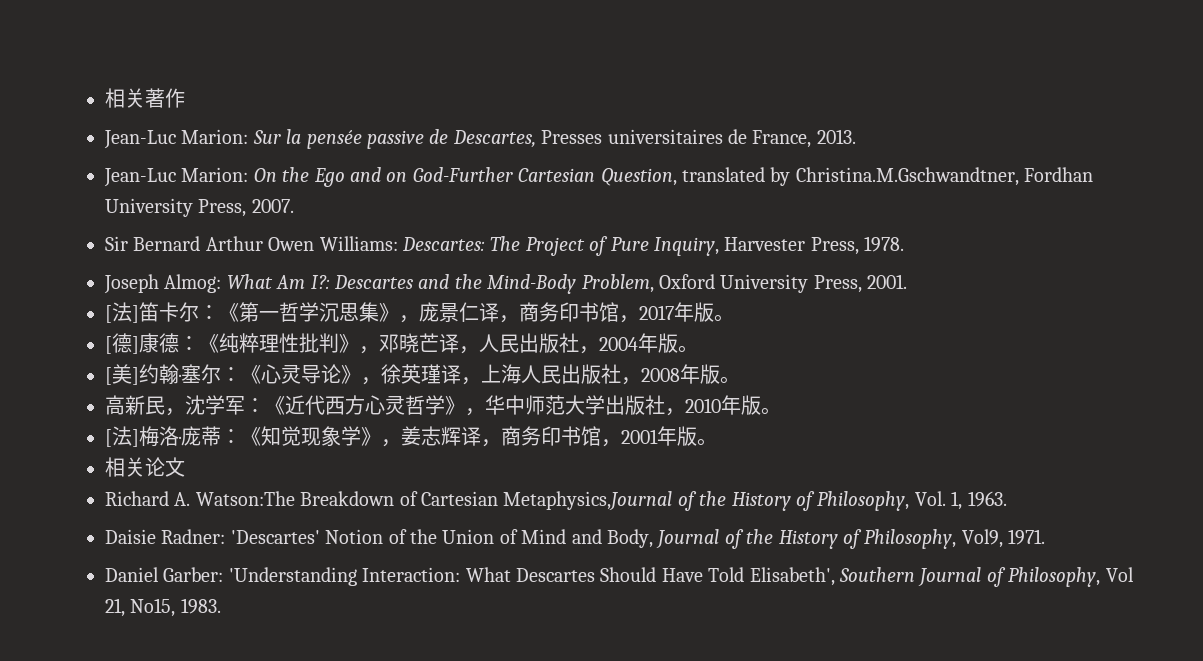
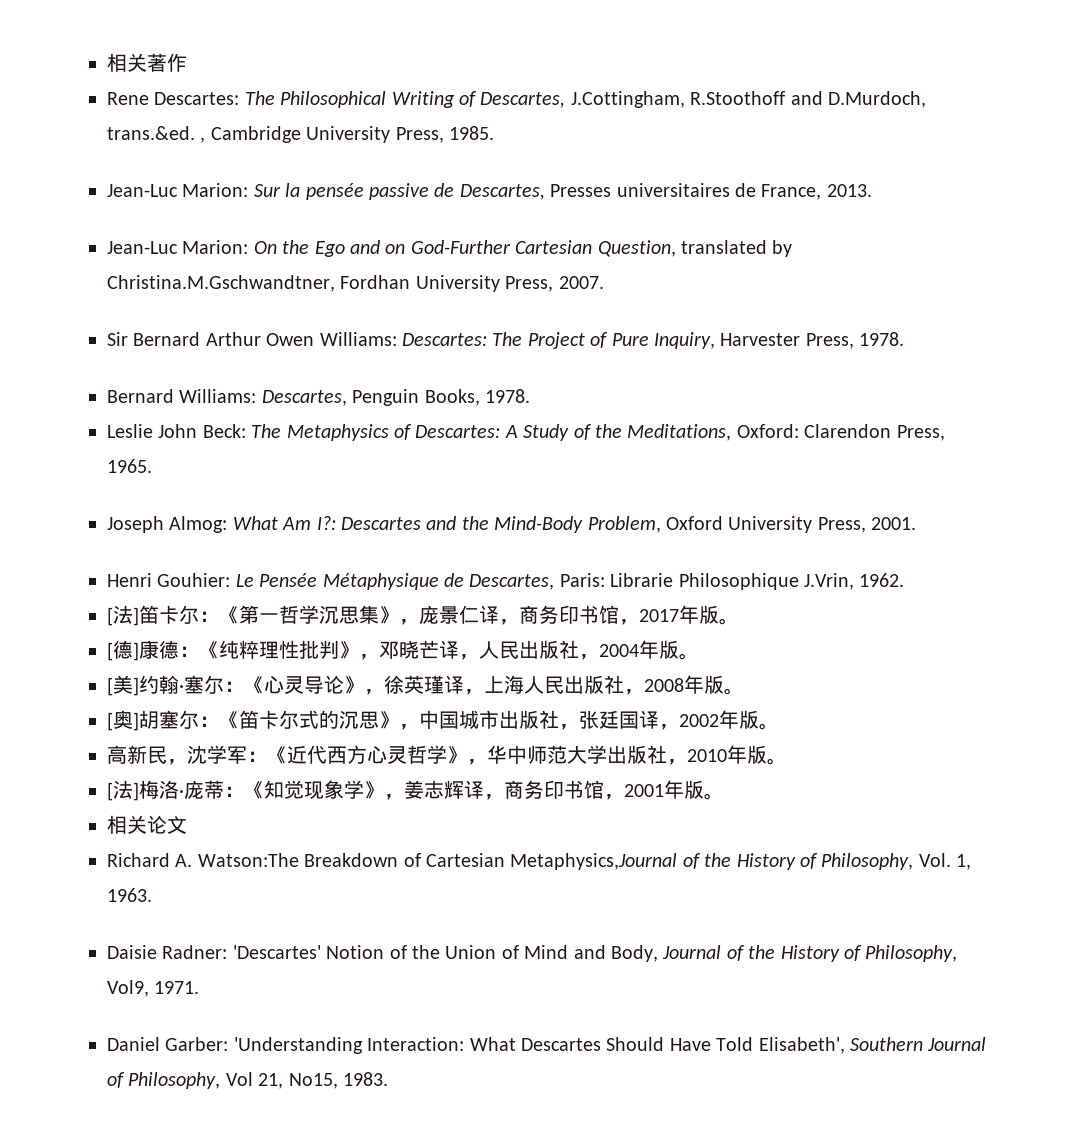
+ Rene Descartes: The Philosophical Writing of Descartes, J.Cottingham, R.Stoothoff and D.Murdoch, trans.&ed. , Cambridge University Press, 1985.
+ Bernard Williams: Descartes, Penguin Books, 1978.
+ Leslie John Beck: The Metaphysics of Descartes: A Study of the Meditations, Oxford: Clarendon Press, 1965.
+ Henri Gouhier: Le Pensée Métaphysique de Descartes, Paris: Librarie Philosophique J.Vrin, 1962.
+ [奥]胡塞尔：《笛卡尔式的沉思》，中国城市出版社，张廷国译，2002年版。

